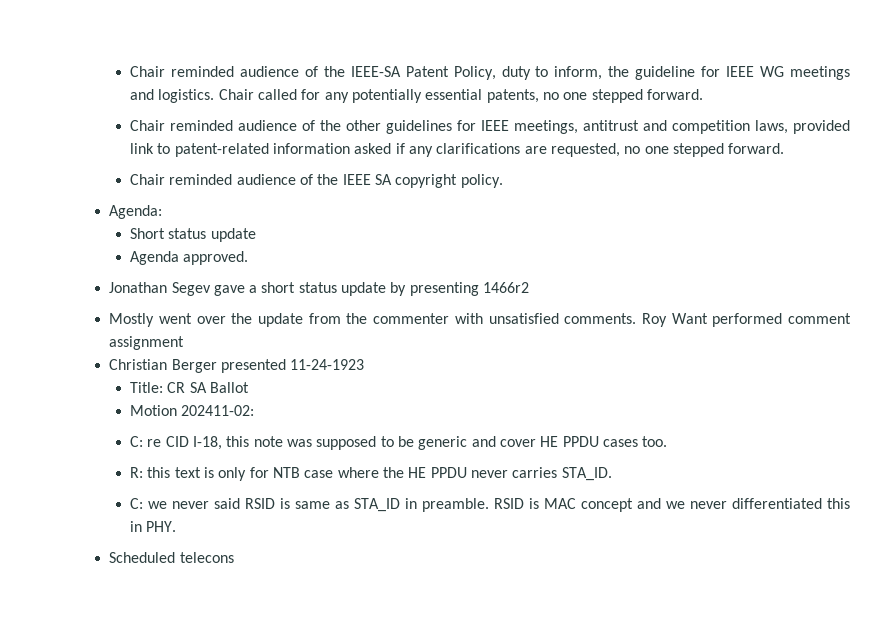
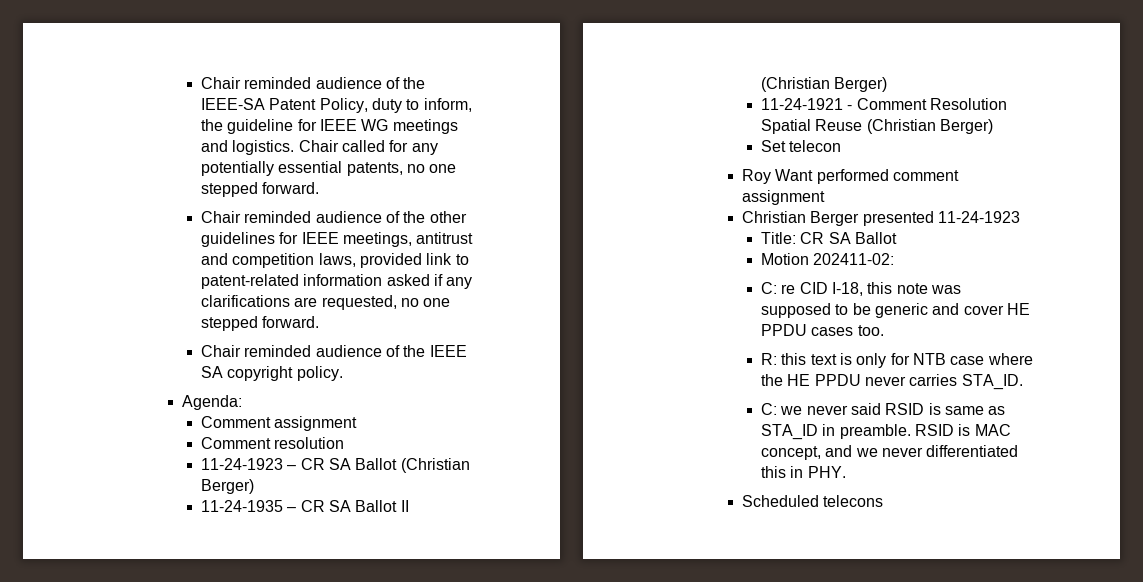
- Short status update
- Agenda approved.
- Jonathan Segev gave a short status update by presenting 1466r2
- Mostly went over the update from the commenter with unsatisfied comments. Roy Want performed comment assignment
+ Comment assignment
+ Comment resolution
+ 11-24-1923 – CR SA Ballot (Christian Berger)
+ 11-24-1935 – CR SA Ballot II (Christian Berger)
+ 11-24-1921 - Comment Resolution Spatial Reuse (Christian Berger)
+ Set telecon
+ Roy Want performed comment assignment
- RSID is MAC concept and we never differentiated this in PHY.
+ RSID is MAC concept, and we never differentiated this in PHY.

